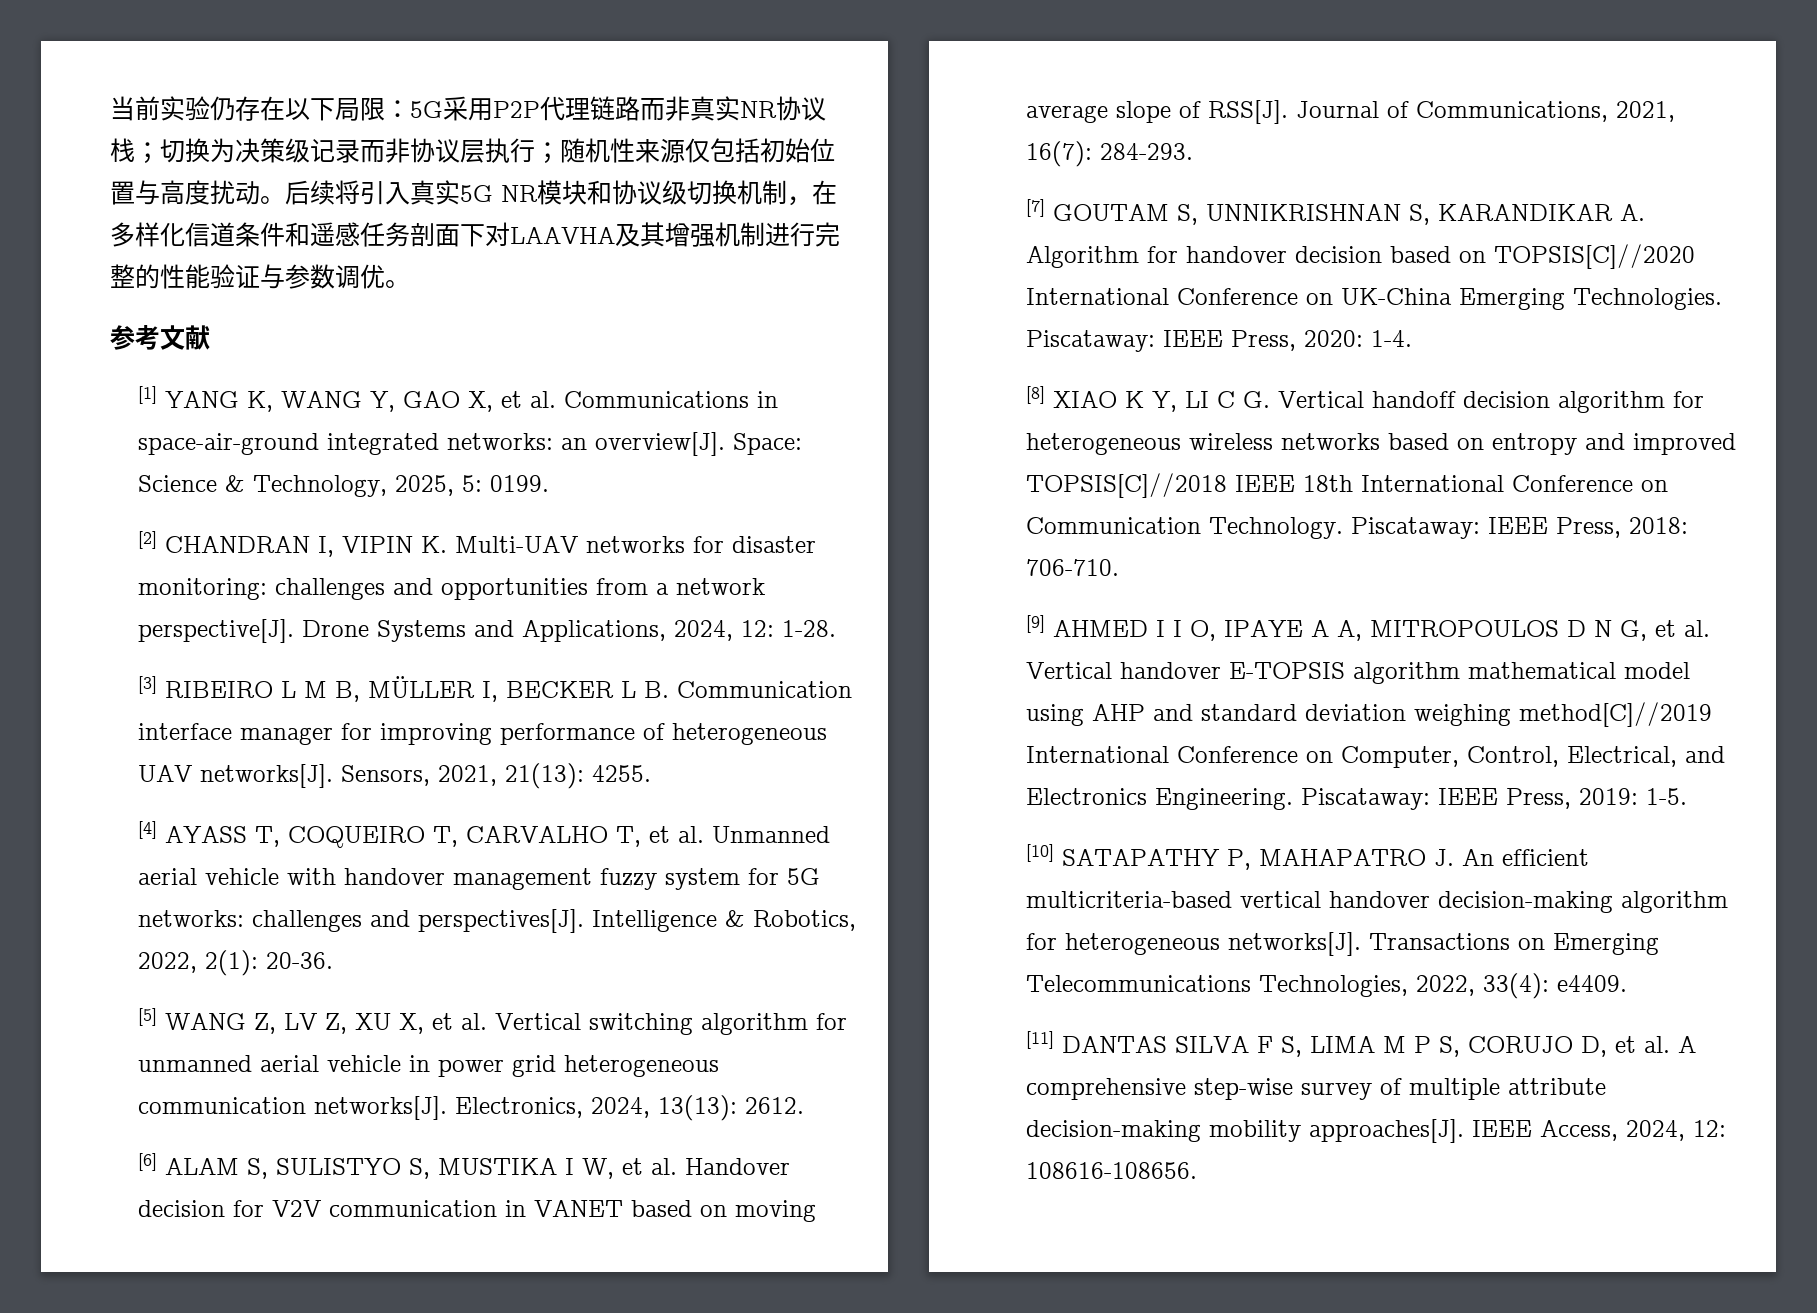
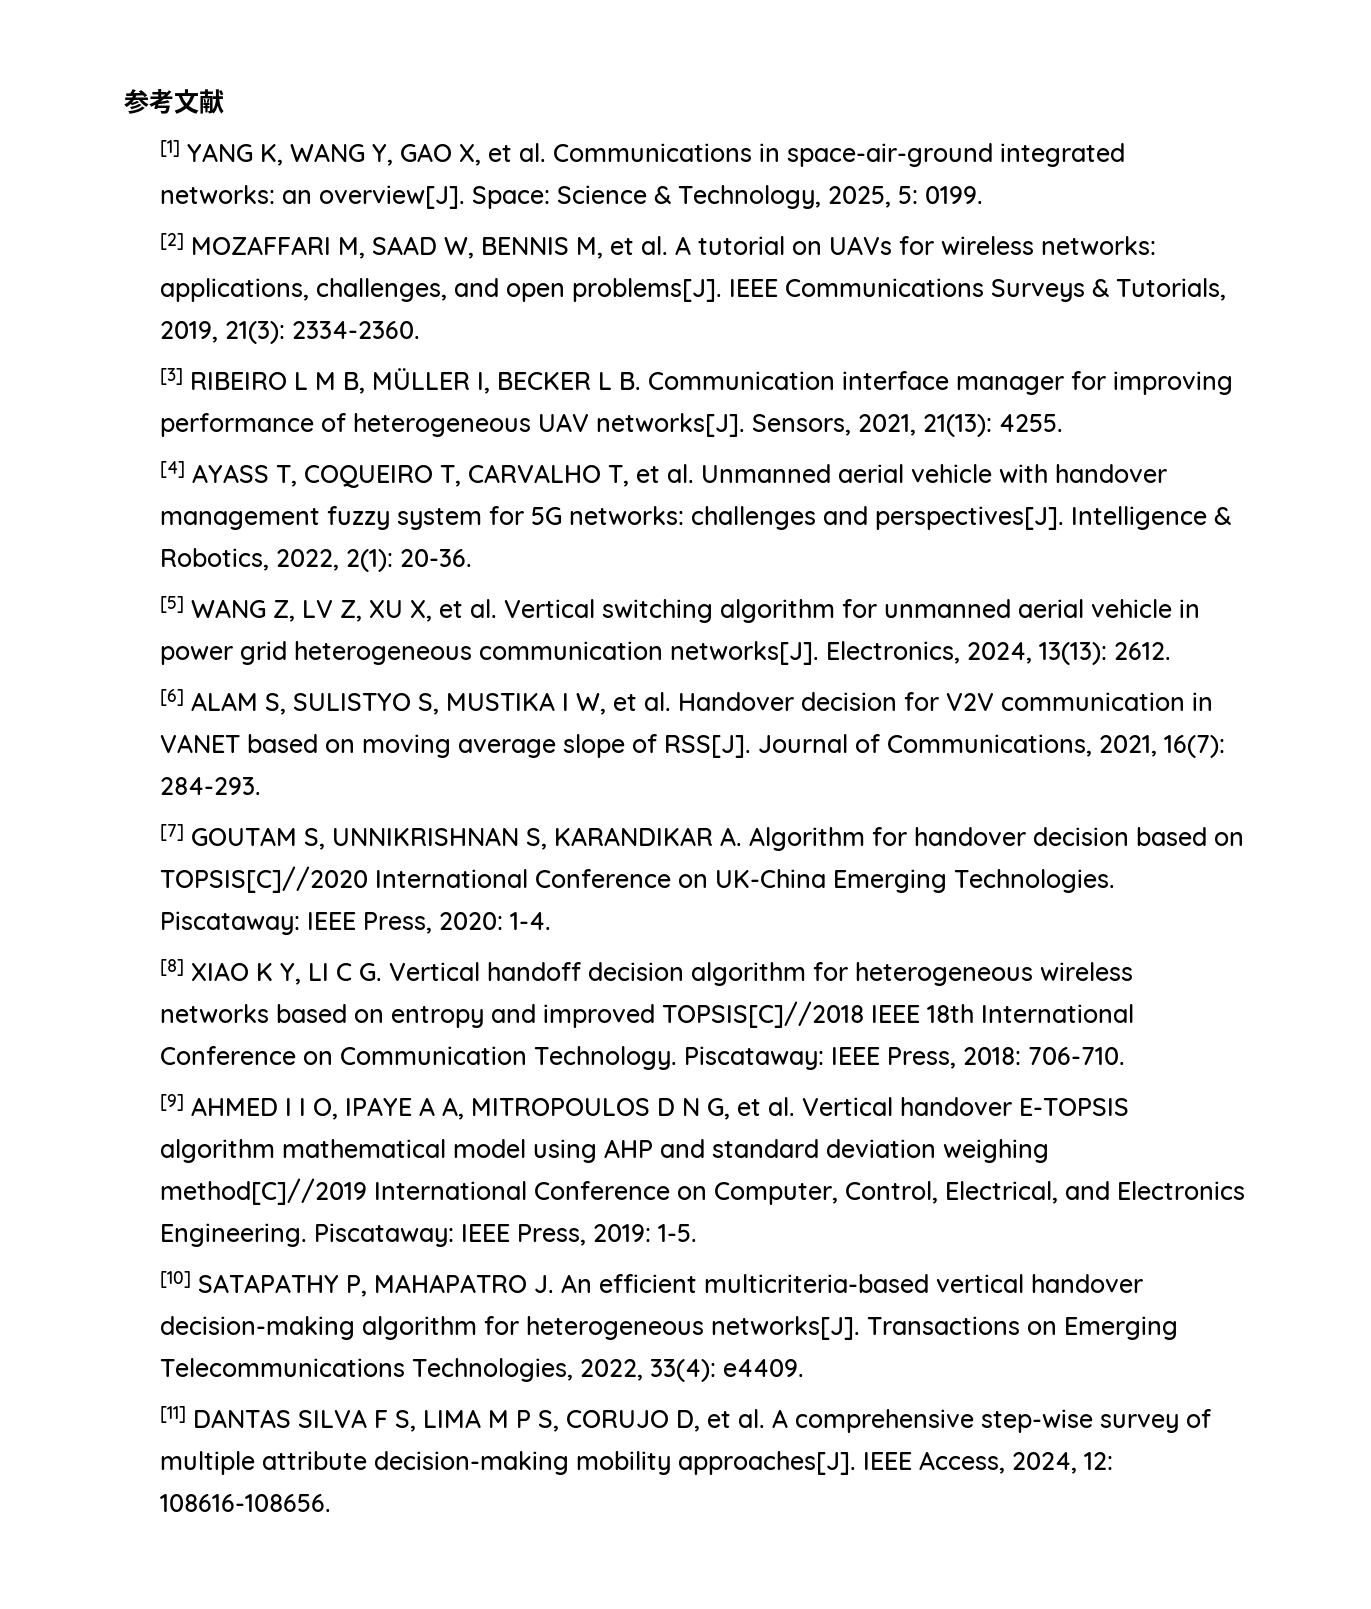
- 当前实验仍存在以下局限：5G采用P2P代理链路而非真实NR协议栈；切换为决策级记录而非协议层执行；随机性来源仅包括初始位置与高度扰动。后续将引入真实5G NR模块和协议级切换机制，在多样化信道条件和遥感任务剖面下对LAAVHA及其增强机制进行完整的性能验证与参数调优。
- [2] CHANDRAN I, VIPIN K. Multi-UAV networks for disaster monitoring: challenges and opportunities from a network perspective[J]. Drone Systems and Applications, 2024, 12: 1-28.
+ [2] MOZAFFARI M, SAAD W, BENNIS M, et al. A tutorial on UAVs for wireless networks: applications, challenges, and open problems[J]. IEEE Communications Surveys & Tutorials, 2019, 21(3): 2334-2360.

